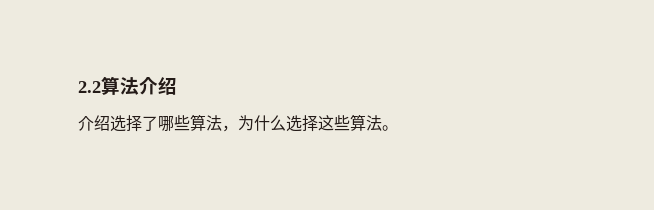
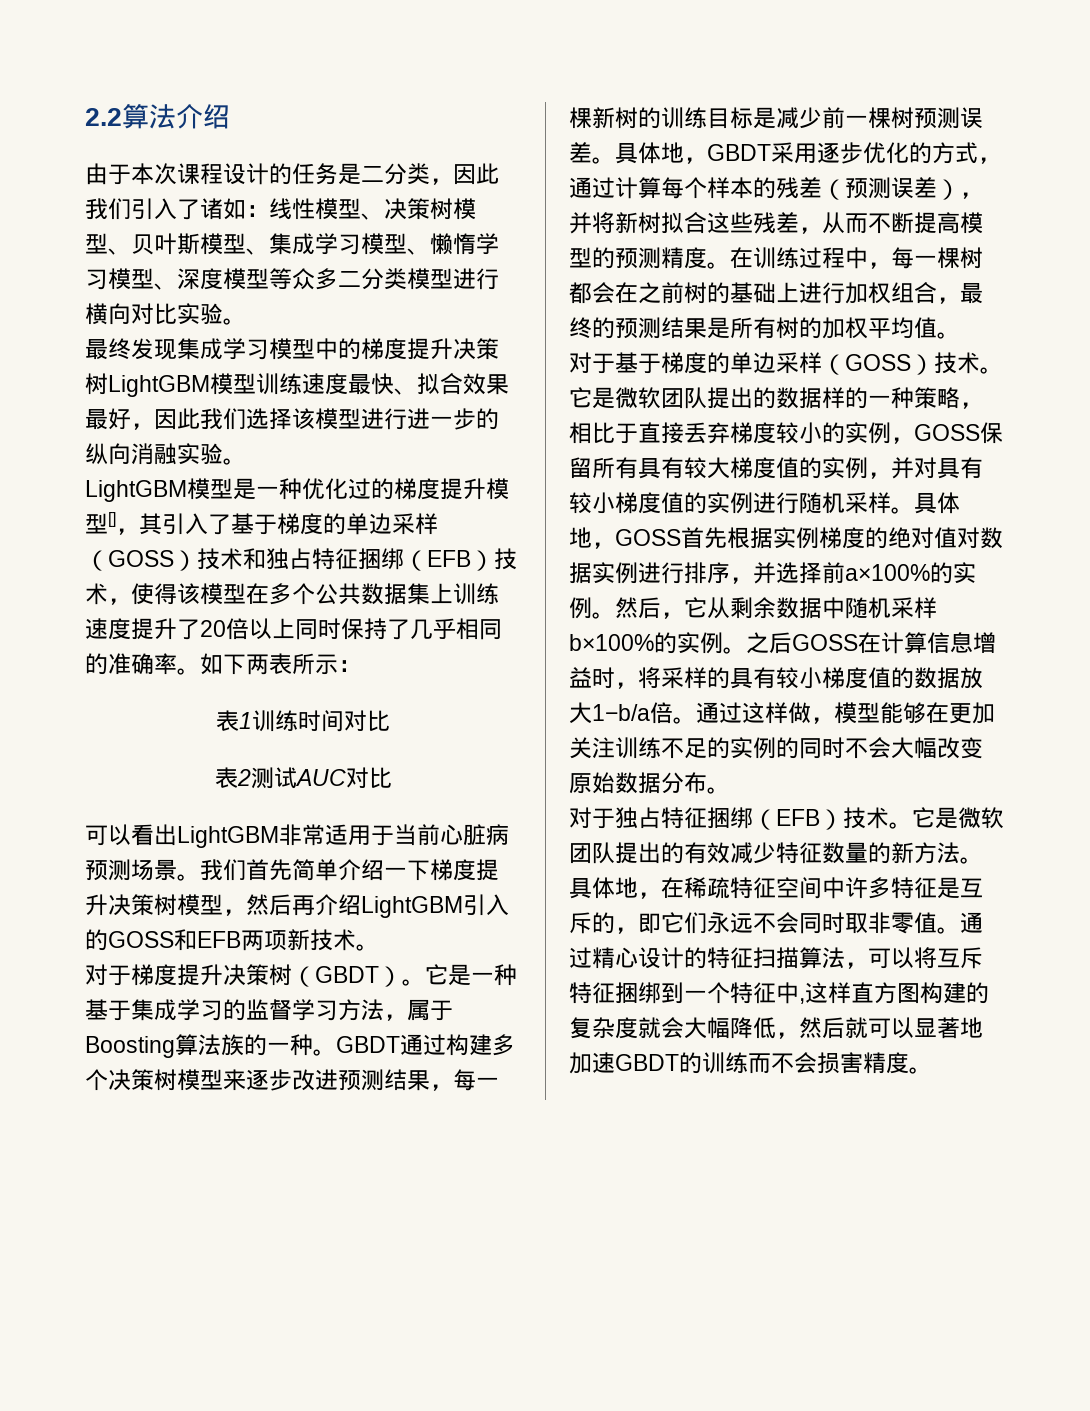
- 介绍选择了哪些算法，为什么选择这些算法。
+ 由于本次课程设计的任务是二分类，因此我们引入了诸如：线性模型、决策树模型、贝叶斯模型、集成学习模型、懒惰学习模型、深度模型等众多二分类模型进行横向对比实验。
+ 最终发现集成学习模型中的梯度提升决策树LightGBM模型训练速度最快、拟合效果最好，因此我们选择该模型进行进一步的纵向消融实验。
+ LightGBM模型是一种优化过的梯度提升模型[]，其引入了基于梯度的单边采样（GOSS）技术和独占特征捆绑（EFB）技术，使得该模型在多个公共数据集上训练速度提升了20倍以上同时保持了几乎相同的准确率。如下两表所示：
+ 表1训练时间对比
+ 表2测试AUC对比
+ 可以看出LightGBM非常适用于当前心脏病预测场景。我们首先简单介绍一下梯度提升决策树模型，然后再介绍LightGBM引入的GOSS和EFB两项新技术。
+ 对于梯度提升决策树（GBDT）。它是一种基于集成学习的监督学习方法，属于Boosting算法族的一种。GBDT通过构建多个决策树模型来逐步改进预测结果，每一棵新树的训练目标是减少前一棵树预测误差。具体地，GBDT采用逐步优化的方式，通过计算每个样本的残差（预测误差），并将新树拟合这些残差，从而不断提高模型的预测精度。在训练过程中，每一棵树都会在之前树的基础上进行加权组合，最终的预测结果是所有树的加权平均值。
+ 对于基于梯度的单边采样（GOSS）技术。它是微软团队提出的数据样的一种策略，相比于直接丢弃梯度较小的实例，GOSS保留所有具有较大梯度值的实例，并对具有较小梯度值的实例进行随机采样。具体地，GOSS首先根据实例梯度的绝对值对数据实例进行排序，并选择前a×100%的实例。然后，它从剩余数据中随机采样b×100%的实例。之后GOSS在计算信息增益时，将采样的具有较小梯度值的数据放大1−b/a倍。通过这样做，模型能够在更加关注训练不足的实例的同时不会大幅改变原始数据分布。
+ 对于独占特征捆绑（EFB）技术。它是微软团队提出的有效减少特征数量的新方法。具体地，在稀疏特征空间中许多特征是互斥的，即它们永远不会同时取非零值。通过精心设计的特征扫描算法，可以将互斥特征捆绑到一个特征中,这样直方图构建的复杂度就会大幅降低，然后就可以显著地加速GBDT的训练而不会损害精度。

